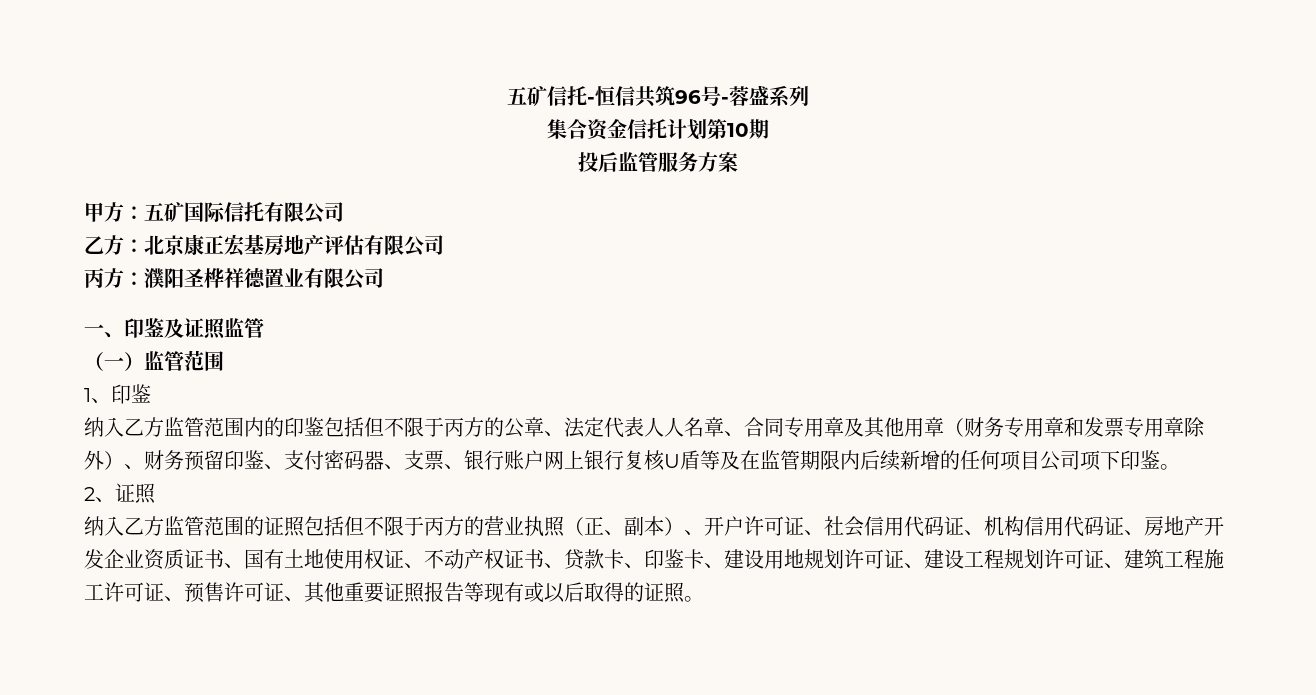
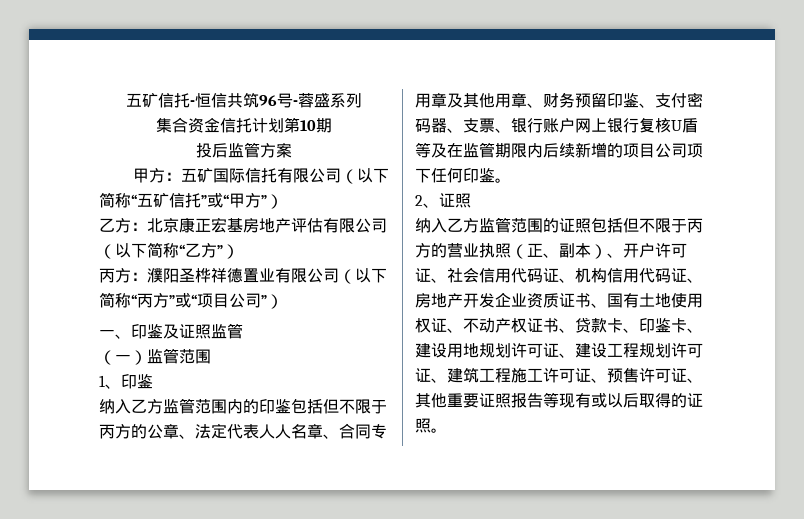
- 投后监管服务方案
+ 投后监管方案
- 甲方：五矿国际信托有限公司
+ 甲方：五矿国际信托有限公司（以下简称“五矿信托”或“甲方”）
- 乙方：北京康正宏基房地产评估有限公司
+ 乙方：北京康正宏基房地产评估有限公司（以下简称“乙方”）
- 丙方：濮阳圣桦祥德置业有限公司
+ 丙方：濮阳圣桦祥德置业有限公司（以下简称“丙方”或“项目公司”）
- 纳入乙方监管范围内的印鉴包括但不限于丙方的公章、法定代表人人名章、合同专用章及其他用章（财务专用章和发票专用章除外）、财务预留印鉴、支付密码器、支票、银行账户网上银行复核U盾等及在监管期限内后续新增的任何项目公司项下印鉴。
+ 纳入乙方监管范围内的印鉴包括但不限于丙方的公章、法定代表人人名章、合同专用章及其他用章、财务预留印鉴、支付密码器、支票、银行账户网上银行复核U盾等及在监管期限内后续新增的项目公司项下任何印鉴。

